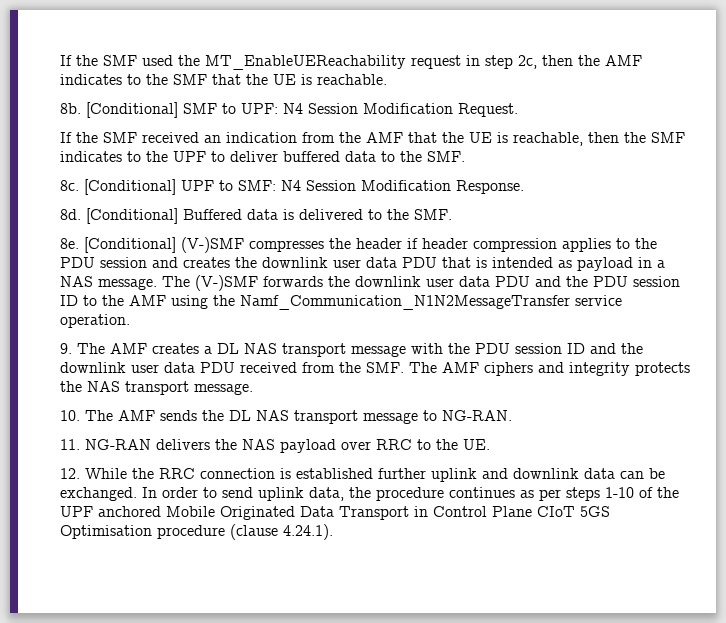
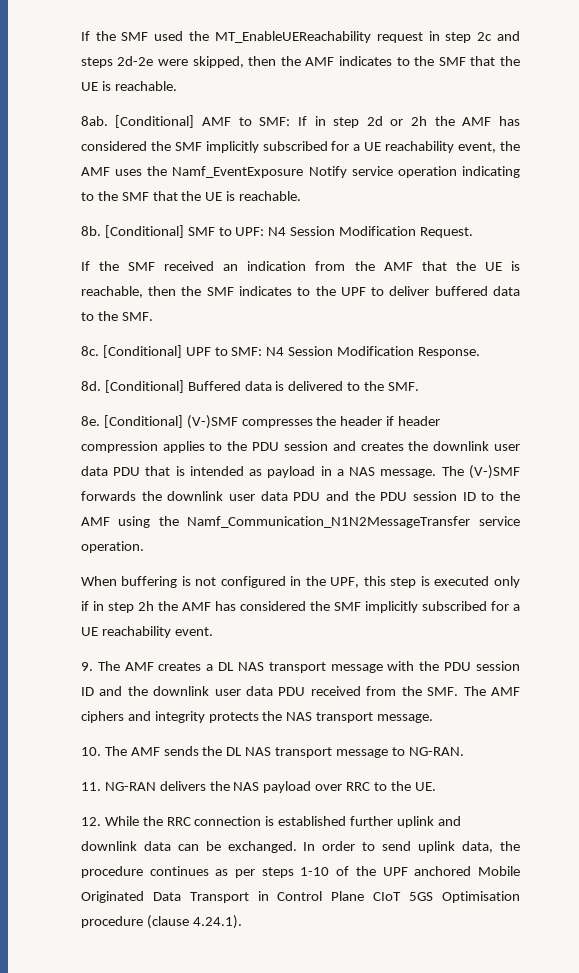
- If the SMF used the MT_EnableUEReachability request in step 2c, then the AMF indicates to the SMF that the UE is reachable.
+ If the SMF used the MT_EnableUEReachability request in step 2c and steps 2d-2e were skipped, then the AMF indicates to the SMF that the UE is reachable.
+ 8ab. [Conditional] AMF to SMF: If in step 2d or 2h the AMF has considered the SMF implicitly subscribed for a UE reachability event, the AMF uses the Namf_EventExposure Notify service operation indicating to the SMF that the UE is reachable.
+ When buffering is not configured in the UPF, this step is executed only if in step 2h the AMF has considered the SMF implicitly subscribed for a UE reachability event.

